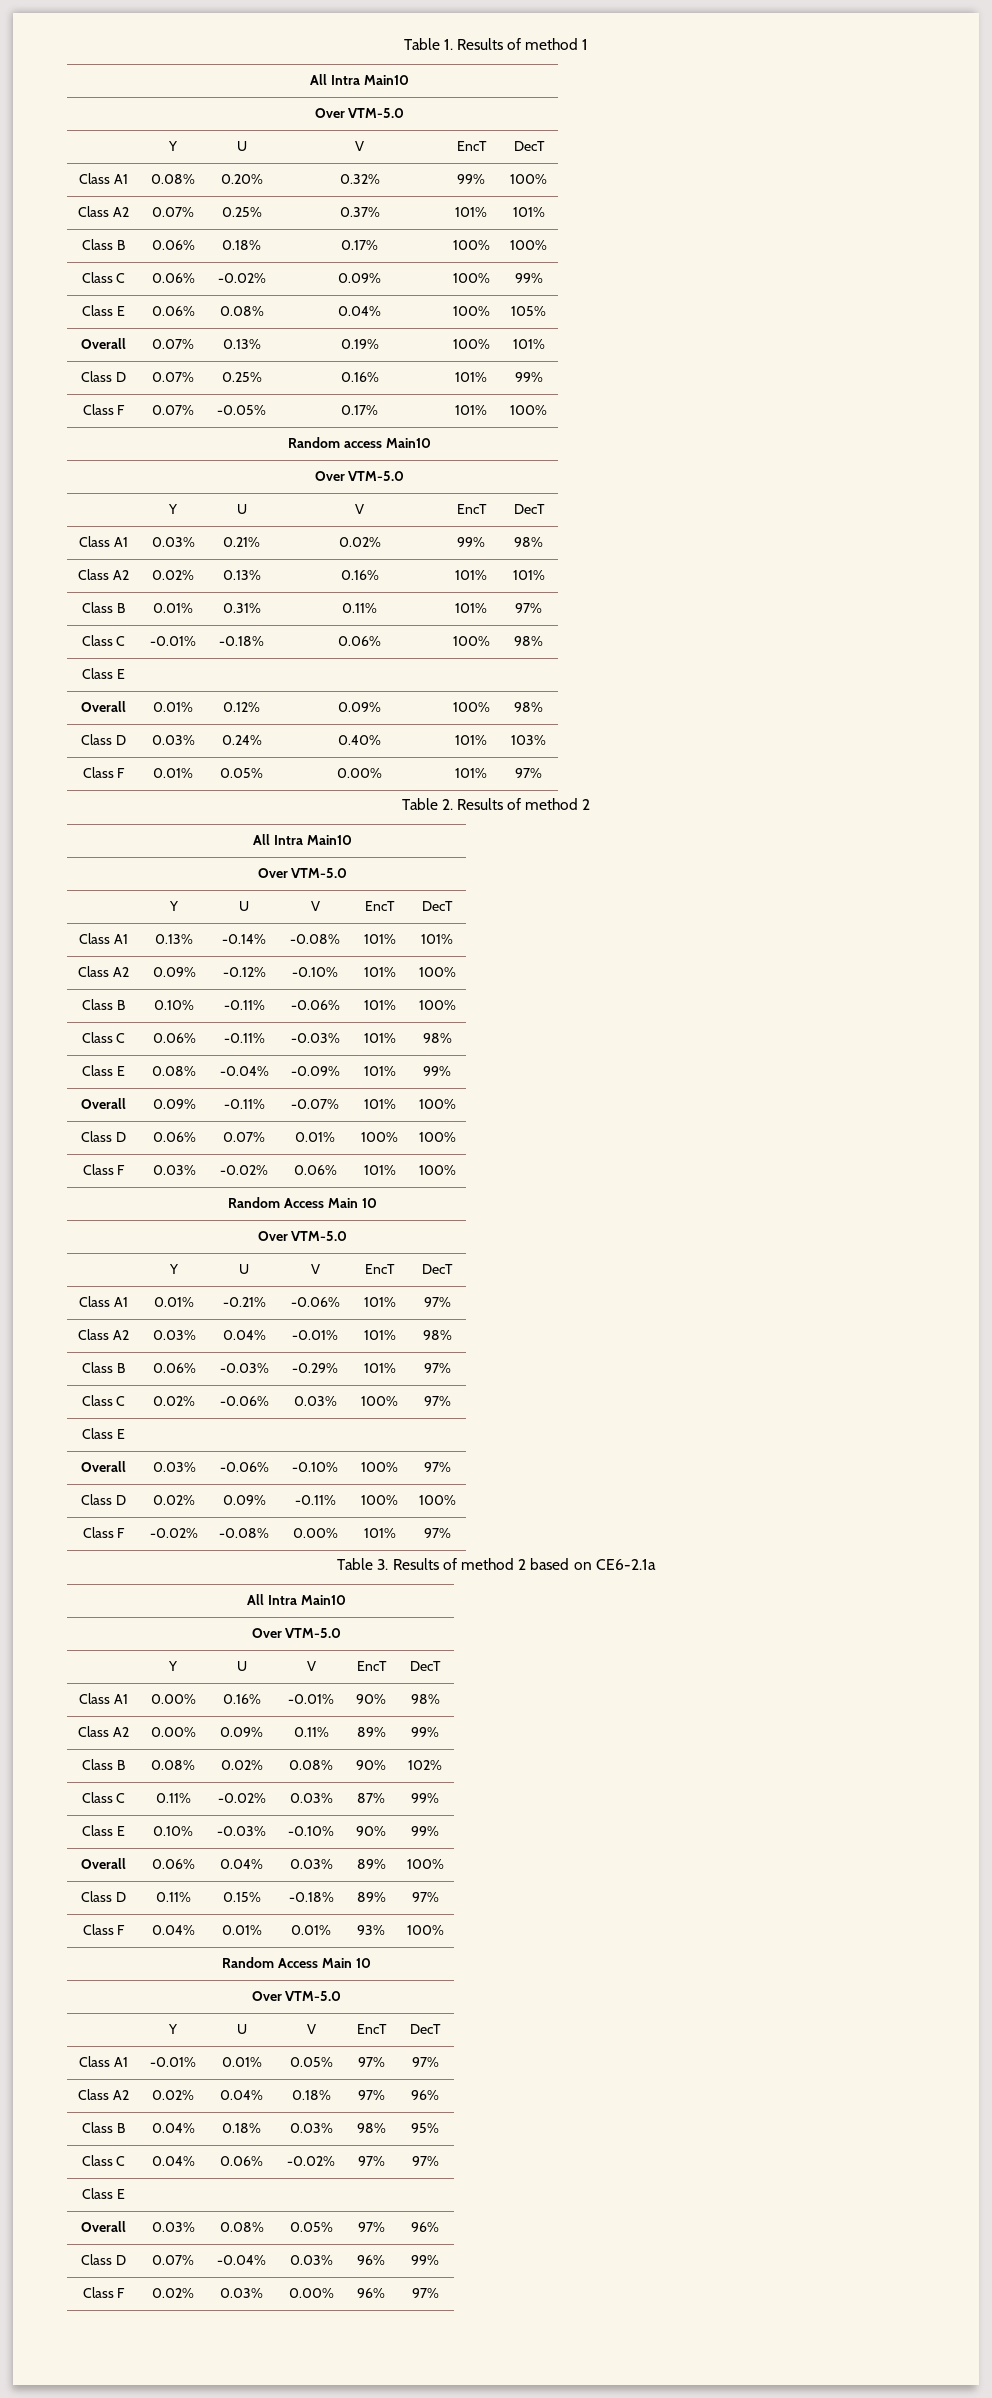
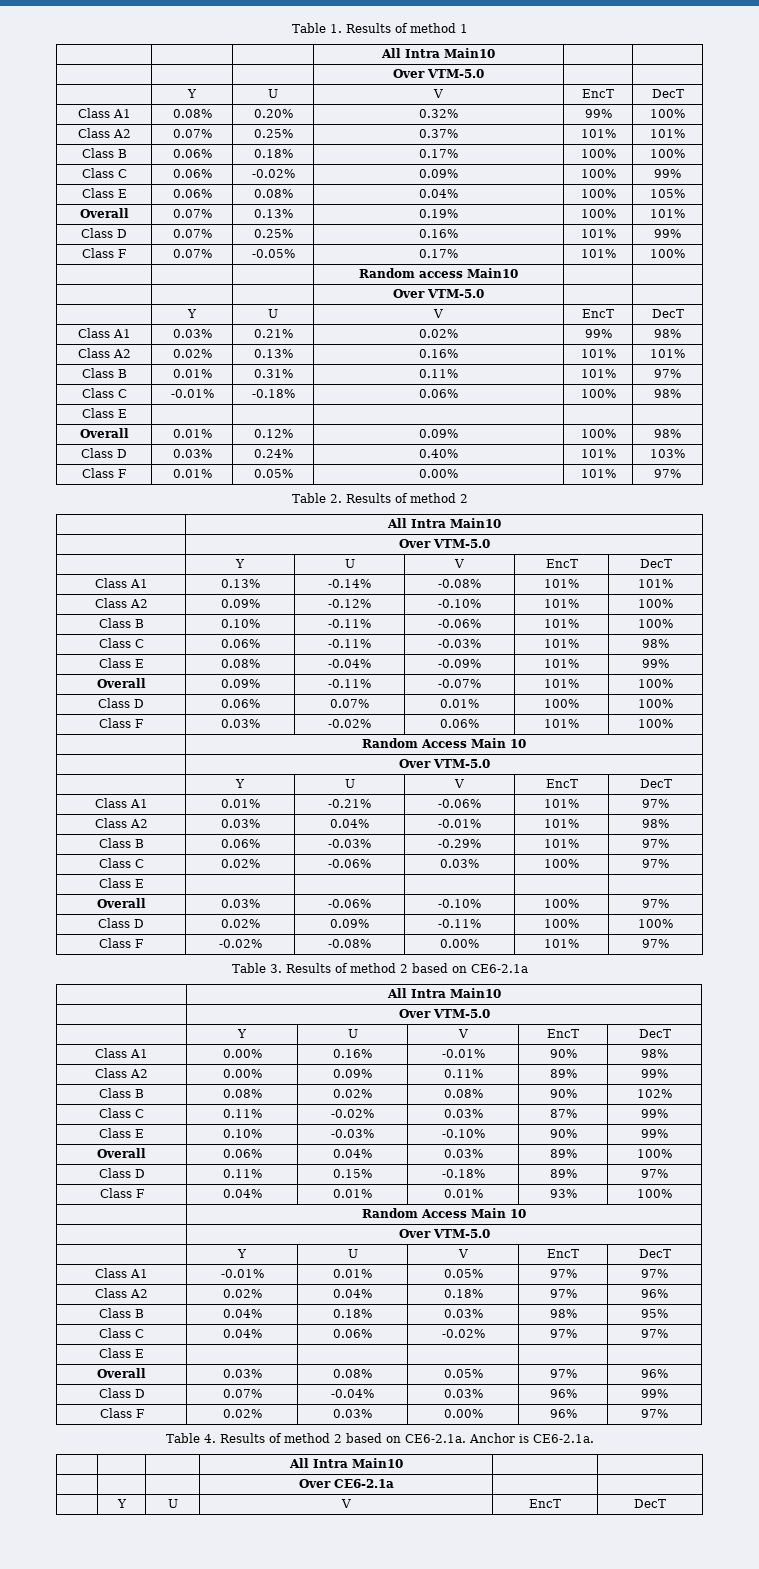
+ Table 4. Results of method 2 based on CE6-2.1a. Anchor is CE6-2.1a.
+ | | | All Intra Main10 | |
+ | | | Over CE6-2.1a | |
+ | Y | U | V | EncT | DecT

